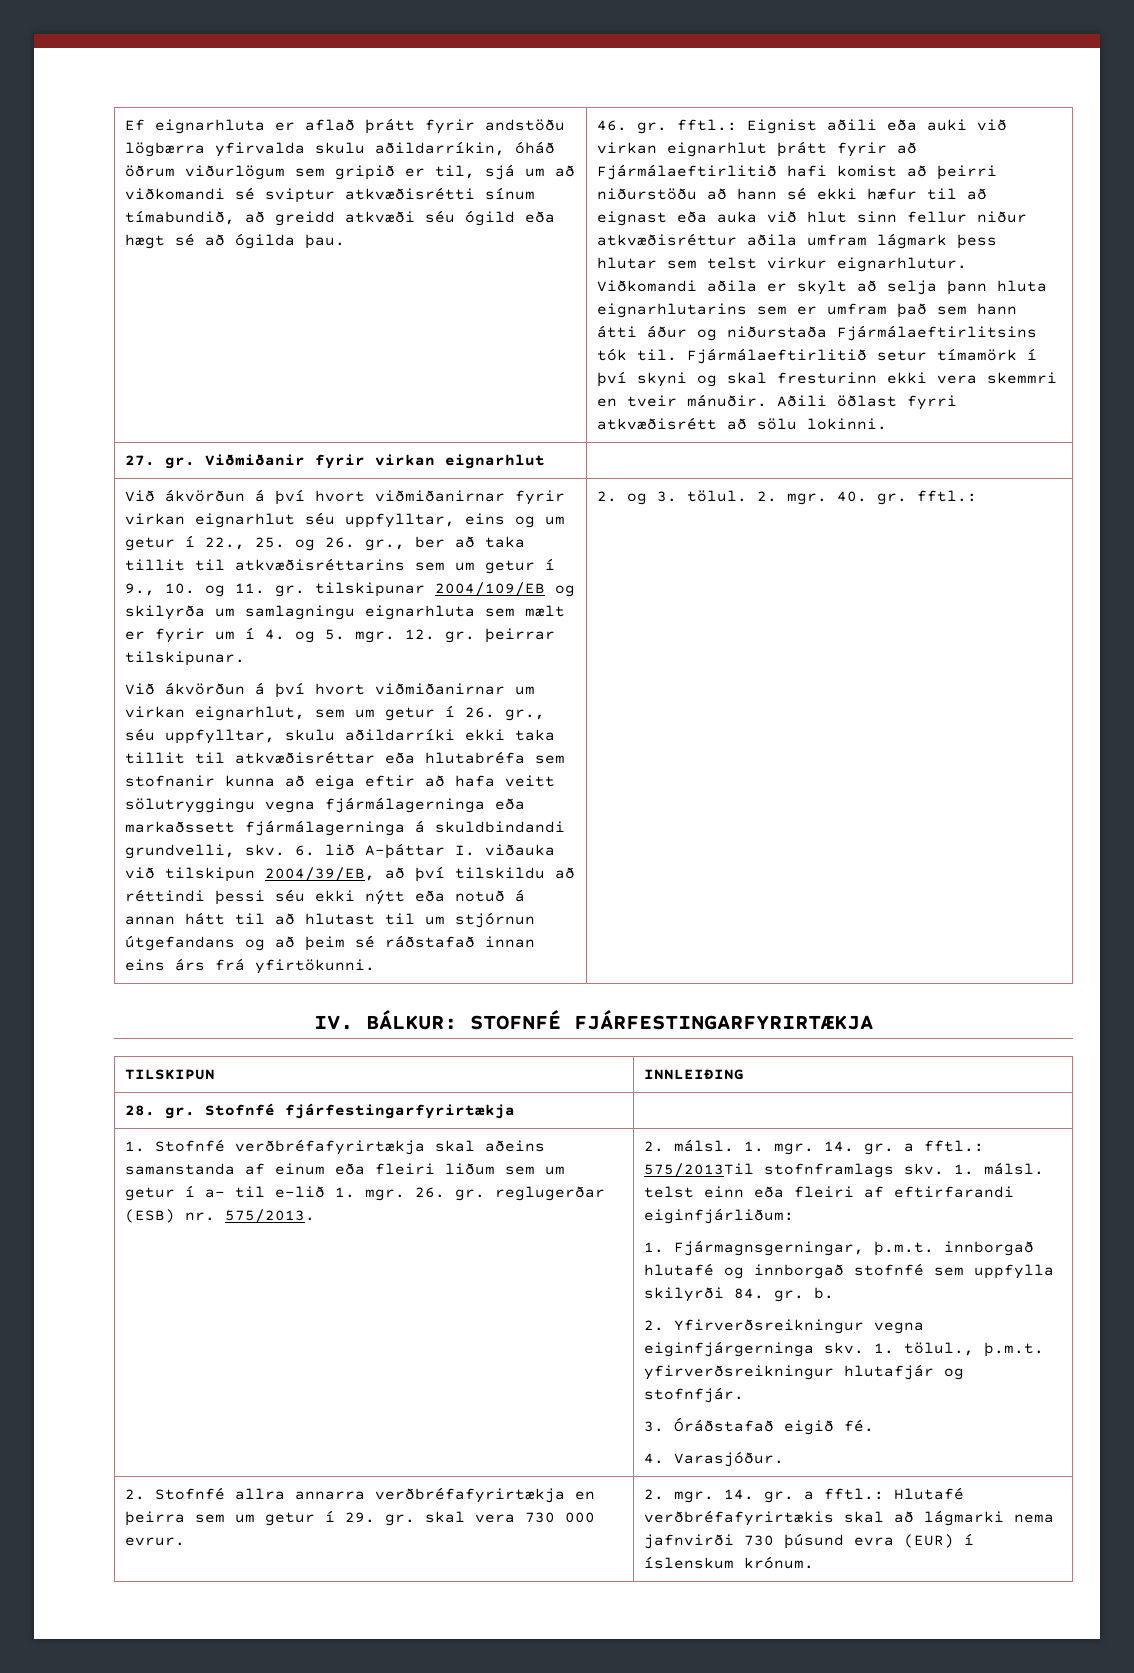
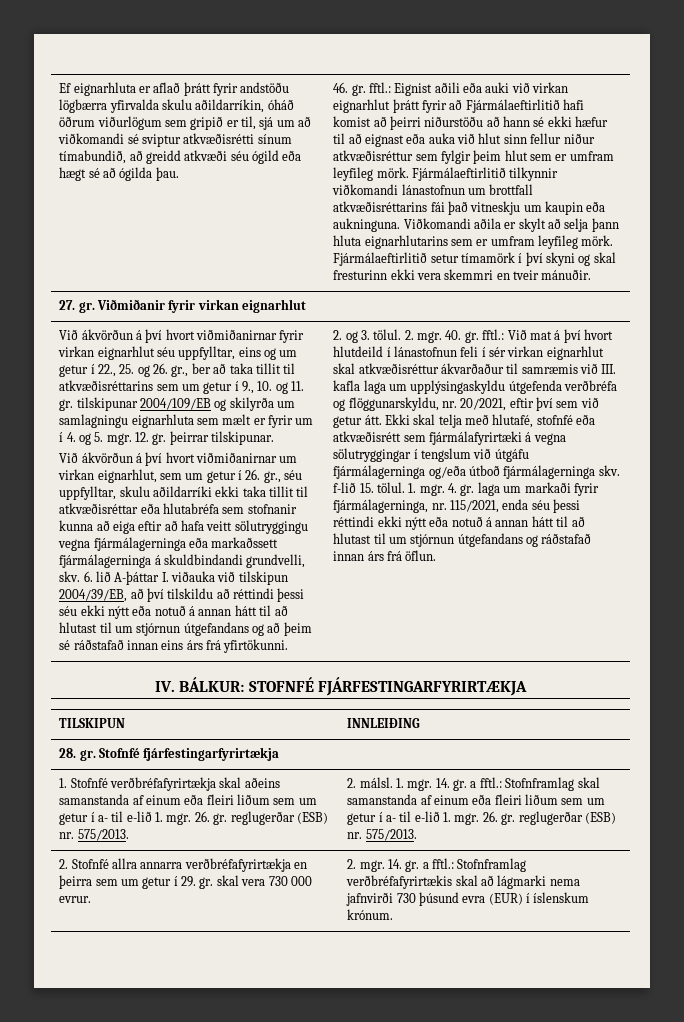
- 46. gr. fftl.: Eignist aðili eða auki við virkan eignarhlut þrátt fyrir að Fjármálaeftirlitið hafi komist að þeirri niðurstöðu að hann sé ekki hæfur til að eignast eða auka við hlut sinn fellur niður atkvæðisréttur aðila umfram lágmark þess hlutar sem telst virkur eignarhlutur.
+ 46. gr. fftl.: Eignist aðili eða auki við virkan eignarhlut þrátt fyrir að Fjármálaeftirlitið hafi komist að þeirri niðurstöðu að hann sé ekki hæfur til að eignast eða auka við hlut sinn fellur niður atkvæðisréttur sem fylgir þeim hlut sem er umfram leyfileg mörk. Fjármálaeftirlitið tilkynnir viðkomandi lánastofnun um brottfall atkvæðisréttarins fái það vitneskju um kaupin eða aukninguna.
- Viðkomandi aðila er skylt að selja þann hluta eignarhlutarins sem er umfram það sem hann átti áður og niðurstaða Fjármálaeftirlitsins tók til.
+ Viðkomandi aðila er skylt að selja þann hluta eignarhlutarins sem er umfram leyfileg mörk.
- Aðili öðlast fyrri atkvæðisrétt að sölu lokinni.
- 40. gr. fftl.:
+ 40. gr. fftl.: Við mat á því hvort hlutdeild í lánastofnun feli í sér virkan eignarhlut skal atkvæðisréttur ákvarðaður til samræmis við III. kafla laga um upplýsingaskyldu útgefenda verðbréfa og flöggunarskyldu, nr. 20/2021, eftir því sem við getur átt. Ekki skal telja með hlutafé, stofnfé eða atkvæðisrétt sem fjármálafyrirtæki á vegna sölutryggingar í tengslum við útgáfu fjármálagerninga og/eða útboð fjármálagerninga skv. f-lið 15. tölul. 1. mgr. 4. gr. laga um markaði fyrir fjármálagerninga, nr. 115/2021, enda séu þessi réttindi ekki nýtt eða notuð á annan hátt til að hlutast til um stjórnun útgefandans og ráðstafað innan árs frá öflun.
- 14. gr. a fftl.: 575/2013Til stofnframlags skv. 1. málsl. telst einn eða fleiri af eftirfarandi eiginfjárliðum:
- 1. Fjármagnsgerningar, þ.m.t. innborgað hlutafé og innborgað stofnfé sem uppfylla skilyrði 84. gr. b.
- 2. Yfirverðsreikningur vegna eiginfjárgerninga skv. 1. tölul., þ.m.t. yfirverðsreikningur hlutafjár og stofnfjár.
- 3. Óráðstafað eigið fé.
- 4. Varasjóður.
+ 14. gr. a fftl.: Stofnframlag skal samanstanda af einum eða fleiri liðum sem um getur í a- til e-lið 1. mgr. 26. gr. reglugerðar (ESB) nr. 575/2013.
- 2. Stofnfé allra annarra verðbréfafyrirtækja en þeirra sem um getur í 29. gr. skal vera 730 000 evrur. | 2. mgr. 14. gr. a fftl.: Hlutafé verðbréfafyrirtækis skal að lágmarki nema jafnvirði 730 þúsund evra (EUR) í íslenskum krónum.
+ 2. Stofnfé allra annarra verðbréfafyrirtækja en þeirra sem um getur í 29. gr. skal vera 730 000 evrur. | 2. mgr. 14. gr. a fftl.: Stofnframlag verðbréfafyrirtækis skal að lágmarki nema jafnvirði 730 þúsund evra (EUR) í íslenskum krónum.

